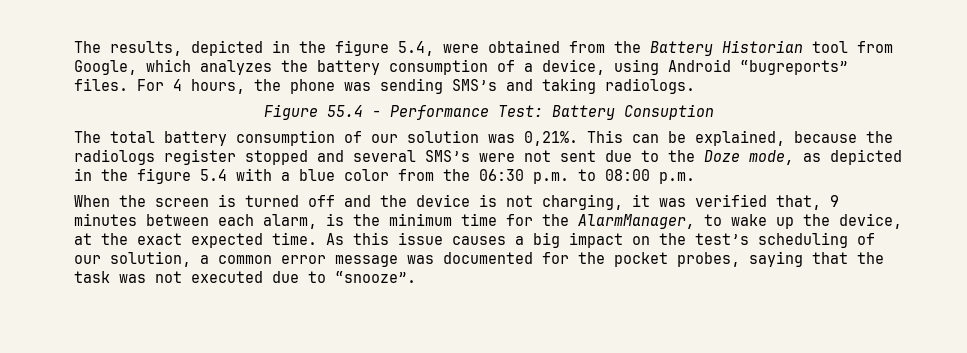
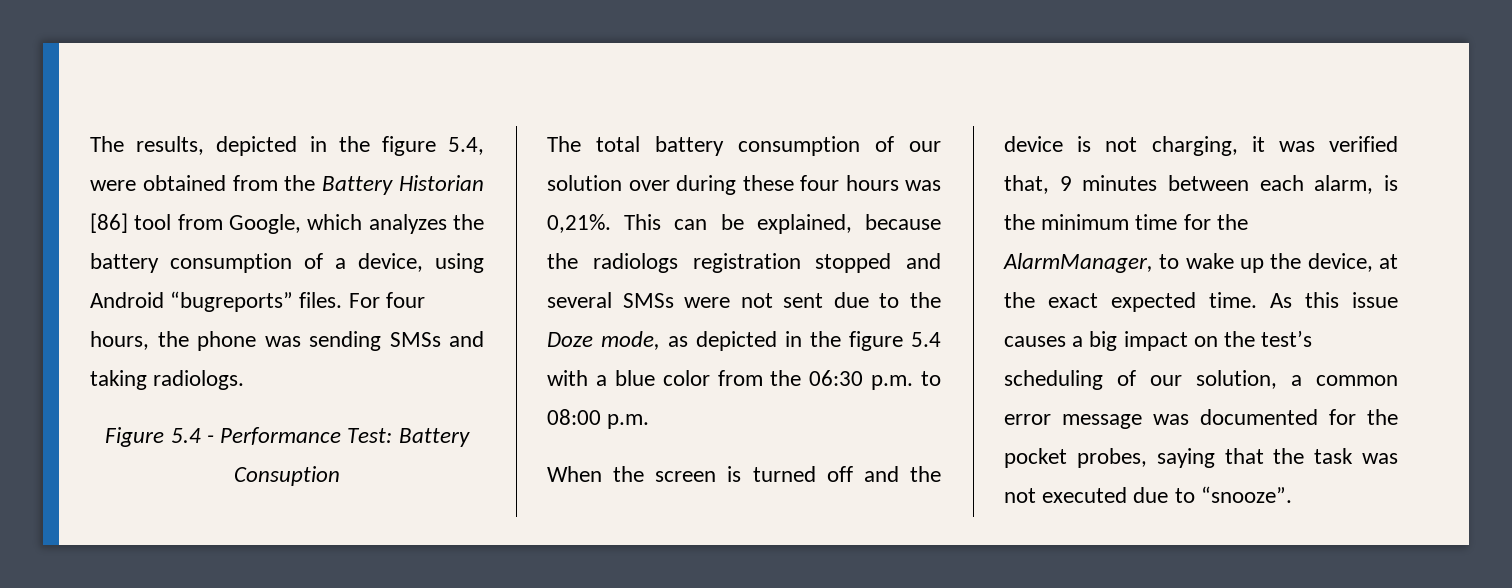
- The results, depicted in the figure 5.4, were obtained from the Battery Historian tool from Google, which analyzes the battery consumption of a device, using Android “bugreports” files.
+ The results, depicted in the figure 5.4, were obtained from the Battery Historian [86] tool from Google, which analyzes the battery consumption of a device, using Android “bugreports” files.
- For 4 hours, the phone was sending SMS’s and taking radiologs.
+ For four hours, the phone was sending SMSs and taking radiologs.
- Figure 55.4 - Performance Test: Battery Consuption
+ Figure 5.4 - Performance Test: Battery Consuption
- The total battery consumption of our solution was 0,21%.
+ The total battery consumption of our solution over during these four hours was 0,21%.
- This can be explained, because the radiologs register stopped and several SMS’s were not sent due to the Doze mode, as depicted in the figure 5.4 with a blue color from the 06:30 p.m. to 08:00 p.m.
+ This can be explained, because the radiologs registration stopped and several SMSs were not sent due to the Doze mode, as depicted in the figure 5.4 with a blue color from the 06:30 p.m. to 08:00 p.m.

